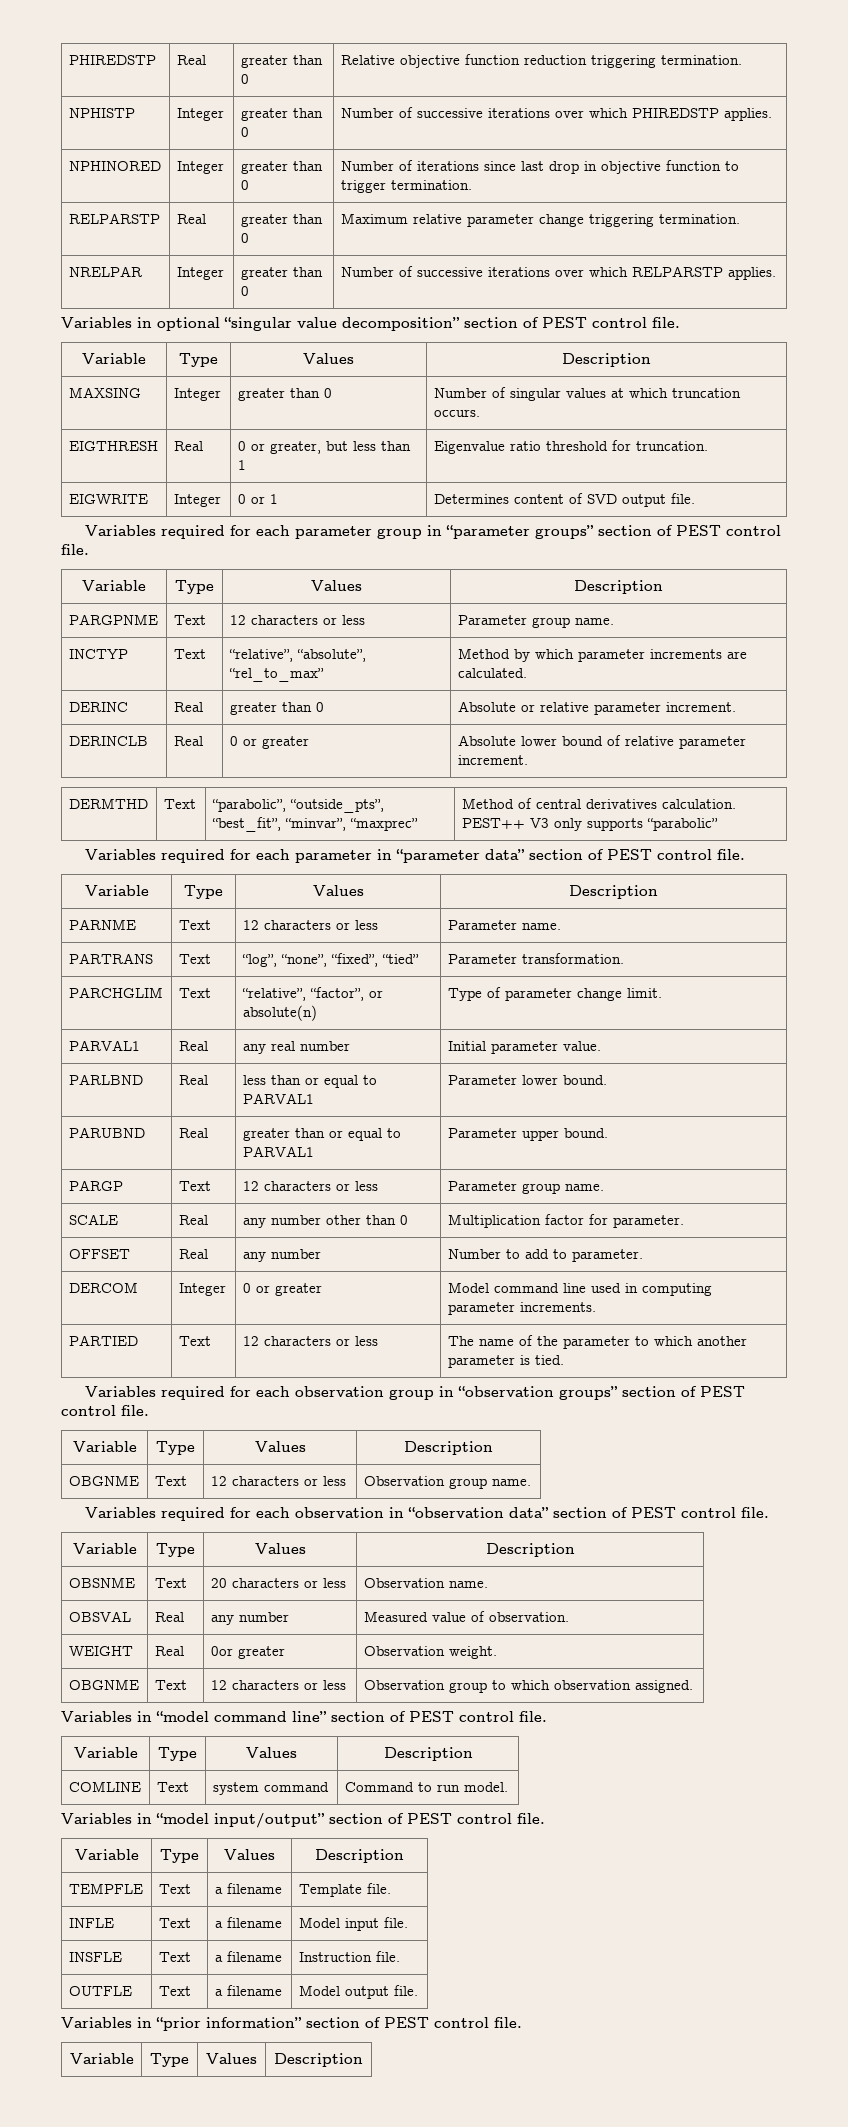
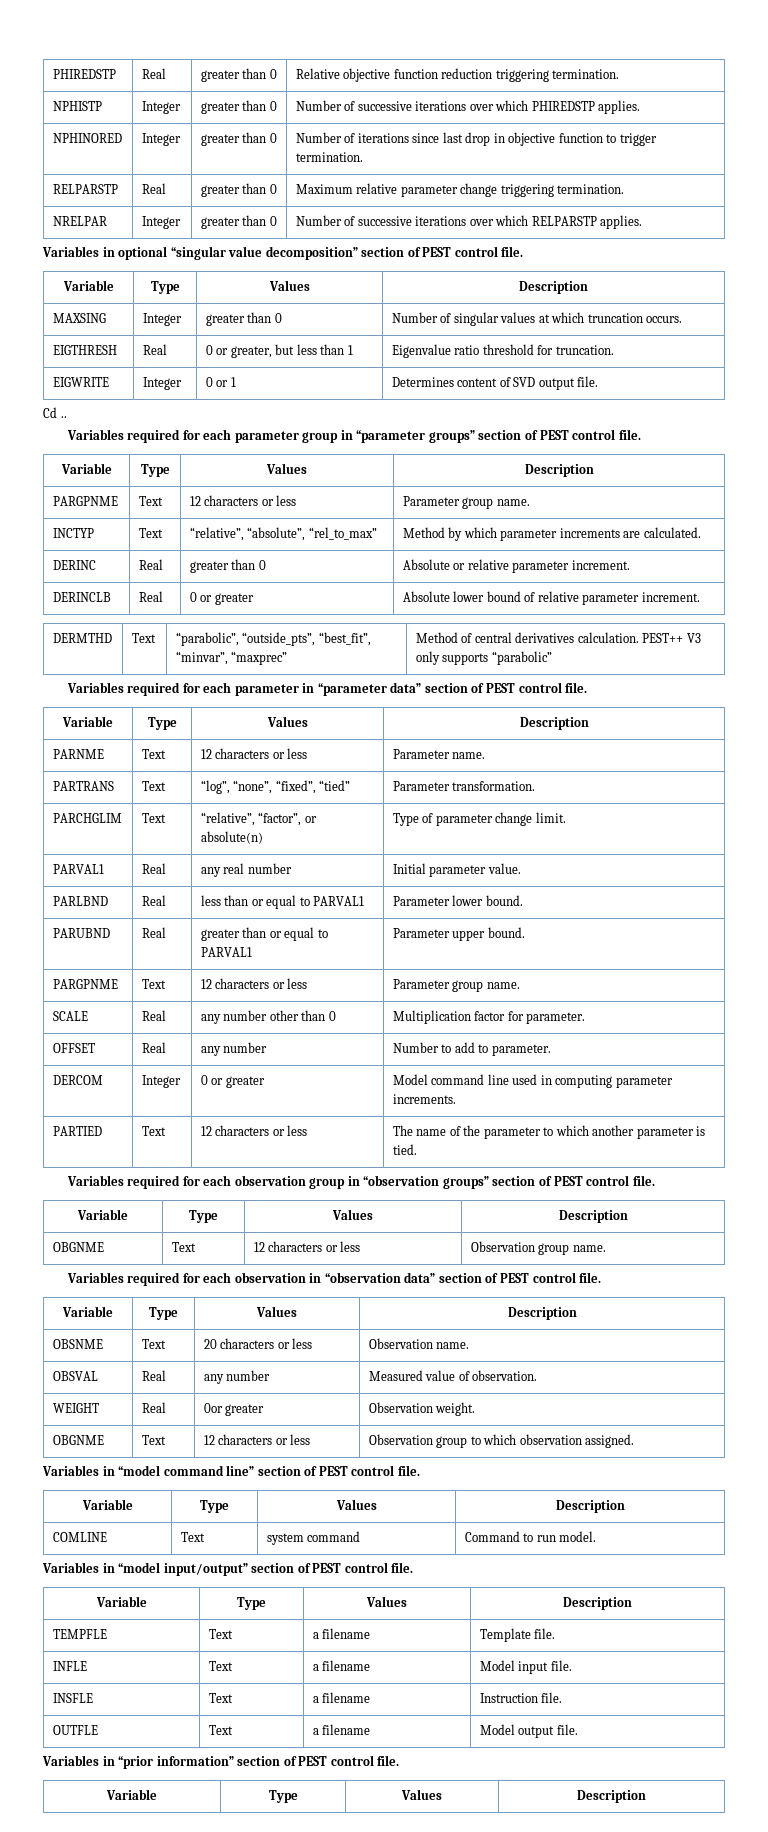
+ Cd ..
  PARUBND | Real | greater than or equal to PARVAL1 | Parameter upper bound.
- PARGP | Text | 12 characters or less | Parameter group name.
+ PARGPNME | Text | 12 characters or less | Parameter group name.

